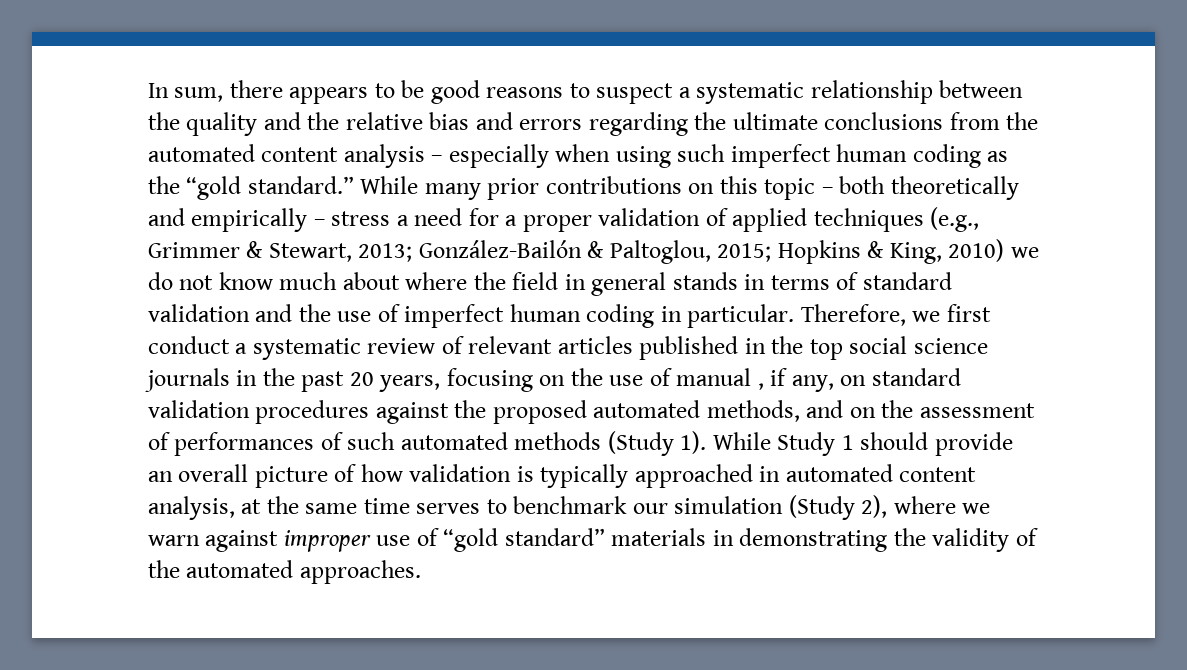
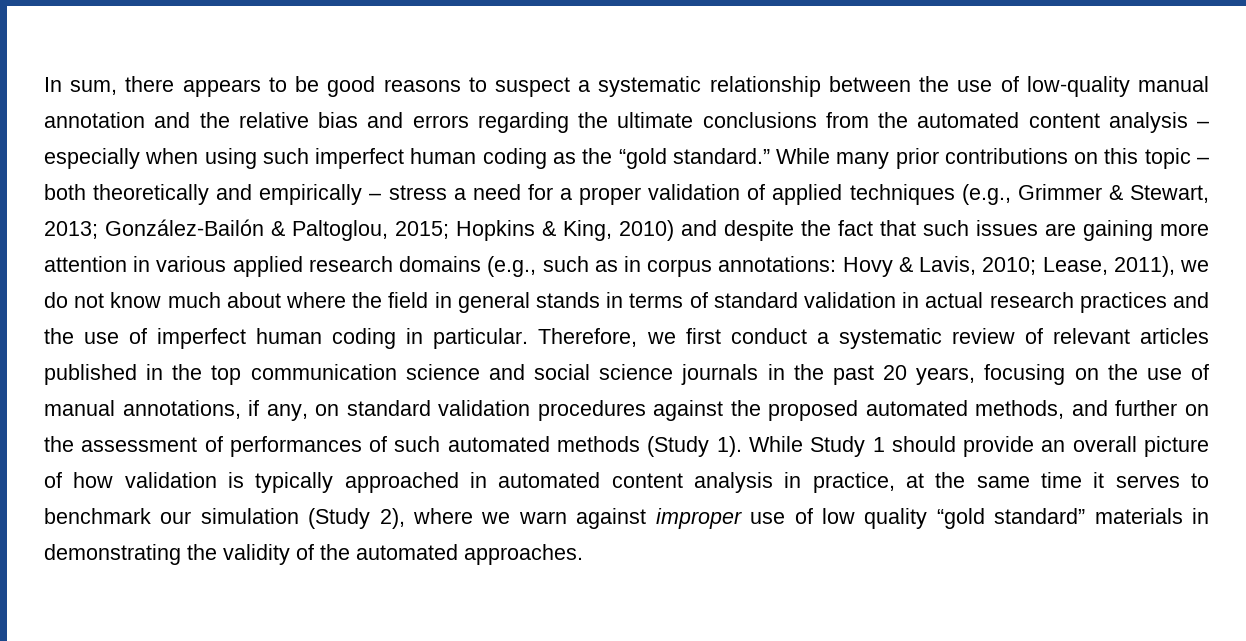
- In sum, there appears to be good reasons to suspect a systematic relationship between the quality and the relative bias and errors regarding the ultimate conclusions from the automated content analysis – especially when using such imperfect human coding as the “gold standard.”
+ In sum, there appears to be good reasons to suspect a systematic relationship between the use of low-quality manual annotation and the relative bias and errors regarding the ultimate conclusions from the automated content analysis – especially when using such imperfect human coding as the “gold standard.”
- Hopkins & King, 2010) we do not know much about where the field in general stands in terms of standard validation and the use of imperfect human coding in particular.
+ Hopkins & King, 2010) and despite the fact that such issues are gaining more attention in various applied research domains (e.g., such as in corpus annotations: Hovy & Lavis, 2010; Lease, 2011), we do not know much about where the field in general stands in terms of standard validation in actual research practices and the use of imperfect human coding in particular.
- Therefore, we first conduct a systematic review of relevant articles published in the top social science journals in the past 20 years, focusing on the use of manual , if any, on standard validation procedures against the proposed automated methods, and on the assessment of performances of such automated methods (Study 1).
+ Therefore, we first conduct a systematic review of relevant articles published in the top communication science and social science journals in the past 20 years, focusing on the use of manual annotations, if any, on standard validation procedures against the proposed automated methods, and further on the assessment of performances of such automated methods (Study 1).
- While Study 1 should provide an overall picture of how validation is typically approached in automated content analysis, at the same time serves to benchmark our simulation (Study 2), where we warn against improper use of “gold standard” materials in demonstrating the validity of the automated approaches.
+ While Study 1 should provide an overall picture of how validation is typically approached in automated content analysis in practice, at the same time it serves to benchmark our simulation (Study 2), where we warn against improper use of low quality “gold standard” materials in demonstrating the validity of the automated approaches.

